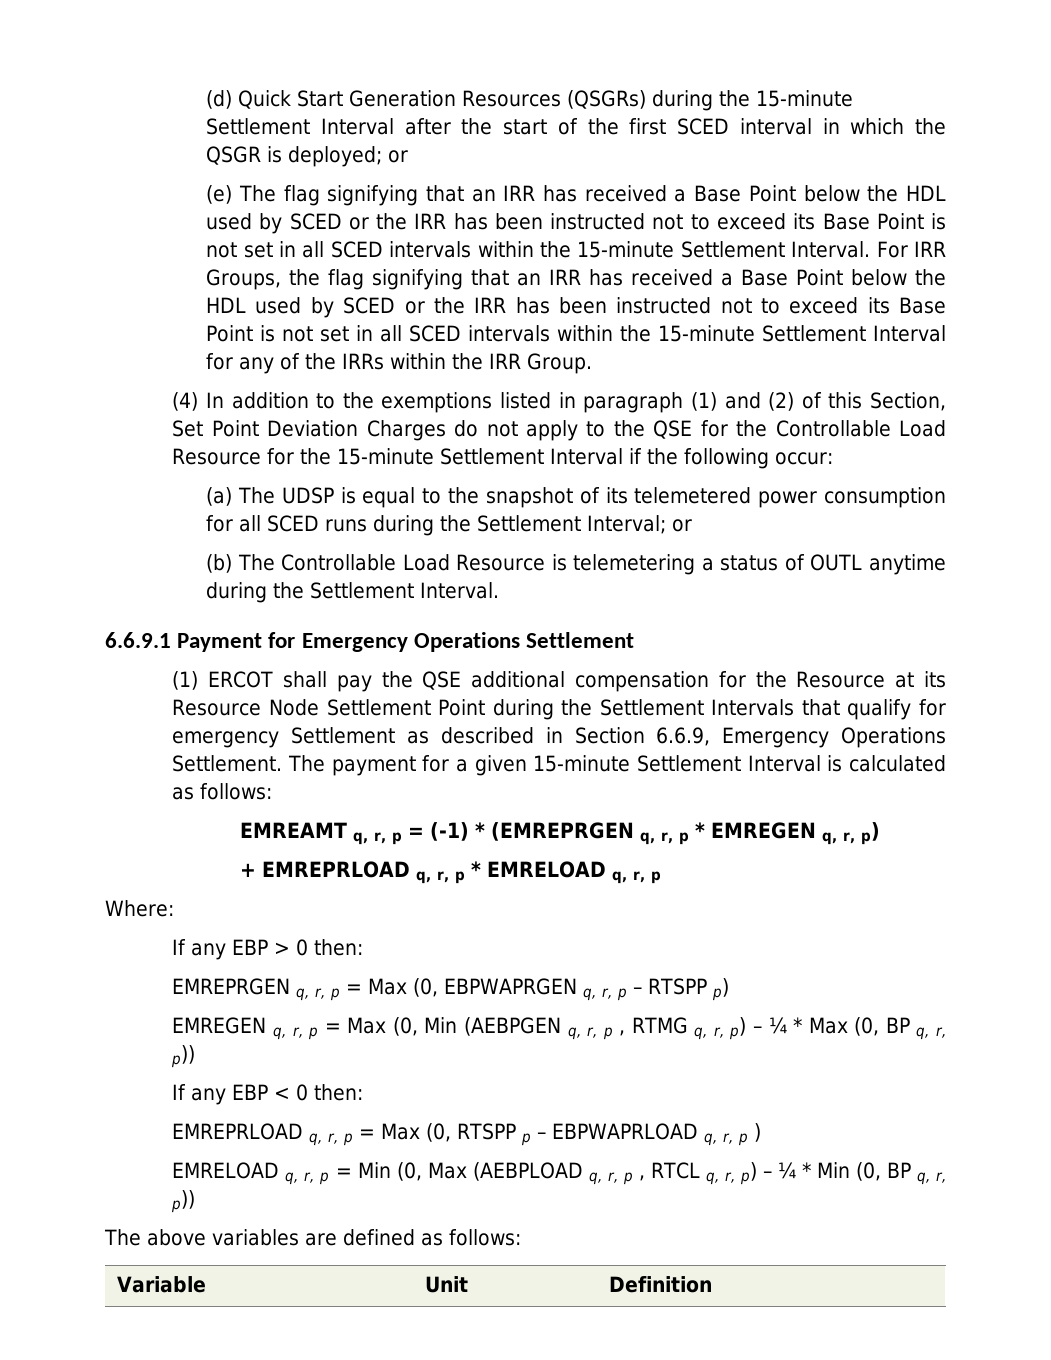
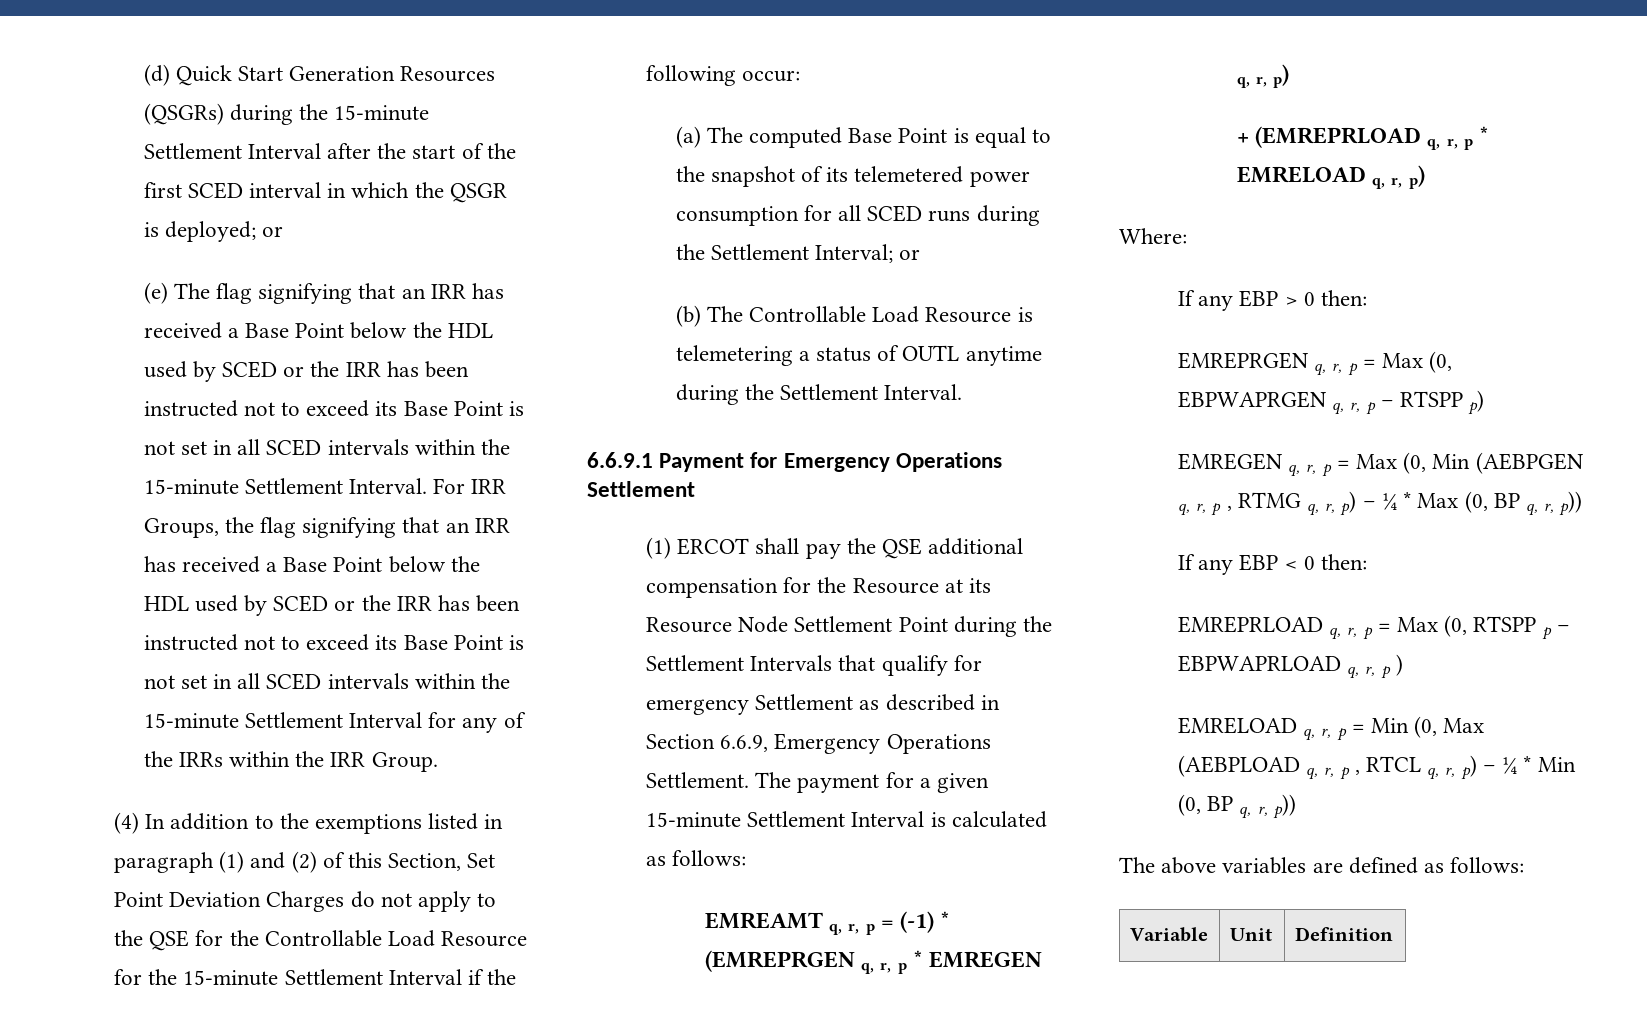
- (a) The UDSP is equal to the snapshot of its telemetered power consumption for all SCED runs during the Settlement Interval; or
+ (a) The computed Base Point is equal to the snapshot of its telemetered power consumption for all SCED runs during the Settlement Interval; or
- + EMREPRLOAD q, r, p * EMRELOAD q, r, p
+ + (EMREPRLOAD q, r, p * EMRELOAD q, r, p)

